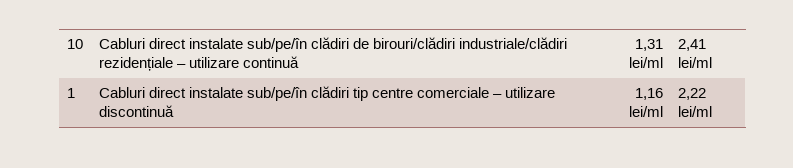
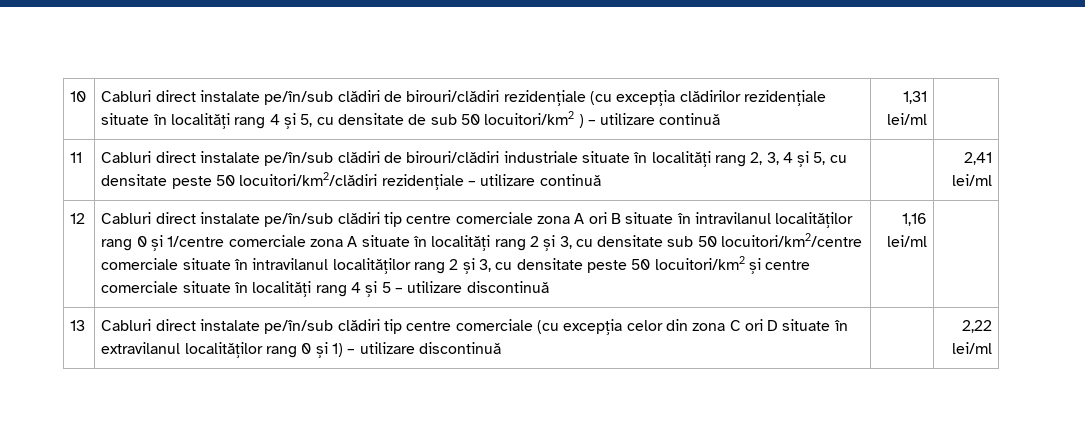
- 10 | Cabluri direct instalate sub/pe/în clădiri de birouri/clădiri industriale/clădiri rezidențiale – utilizare continuă | 1,31 lei/ml | 2,41 lei/ml
- 1 | Cabluri direct instalate sub/pe/în clădiri tip centre comerciale – utilizare discontinuă | 1,16 lei/ml | 2,22 lei/ml
+ 10 | Cabluri direct instalate pe/în/sub clădiri de birouri/clădiri rezidențiale (cu excepția clădirilor rezidențiale situate în localități rang 4 și 5, cu densitate de sub 50 locuitori/km2 ) – utilizare continuă | 1,31 lei/ml |
+ 11 | Cabluri direct instalate pe/în/sub clădiri de birouri/clădiri industriale situate în localități rang 2, 3, 4 și 5, cu densitate peste 50 locuitori/km2/clădiri rezidențiale – utilizare continuă | | 2,41 lei/ml
+ 12 | Cabluri direct instalate pe/în/sub clădiri tip centre comerciale zona A ori B situate în intravilanul localităților rang 0 și 1/centre comerciale zona A situate în localități rang 2 și 3, cu densitate sub 50 locuitori/km2/centre comerciale situate în intravilanul localităților rang 2 și 3, cu densitate peste 50 locuitori/km2 și centre comerciale situate în localități rang 4 și 5 – utilizare discontinuă | 1,16 lei/ml |
+ 13 | Cabluri direct instalate pe/în/sub clădiri tip centre comerciale (cu excepția celor din zona C ori D situate în extravilanul localităților rang 0 și 1) – utilizare discontinuă | | 2,22 lei/ml

